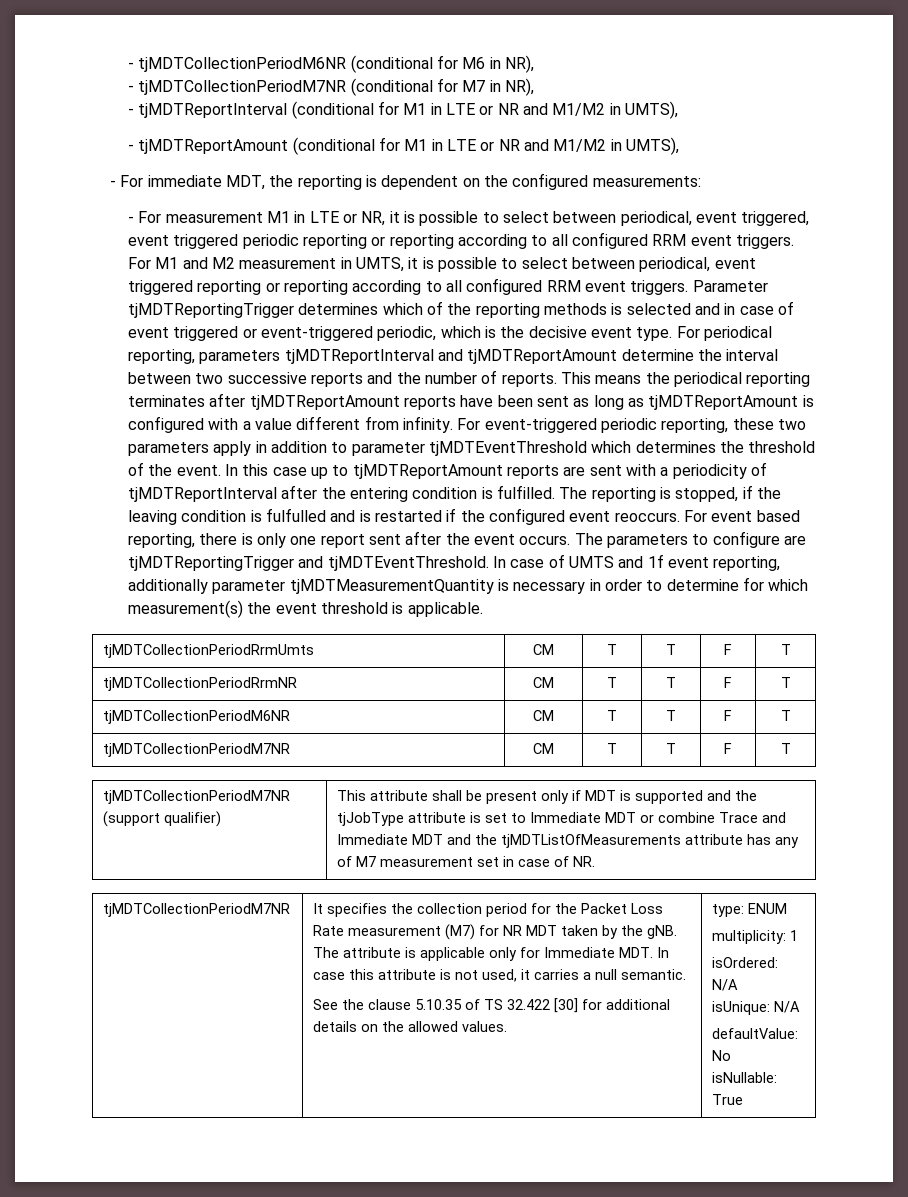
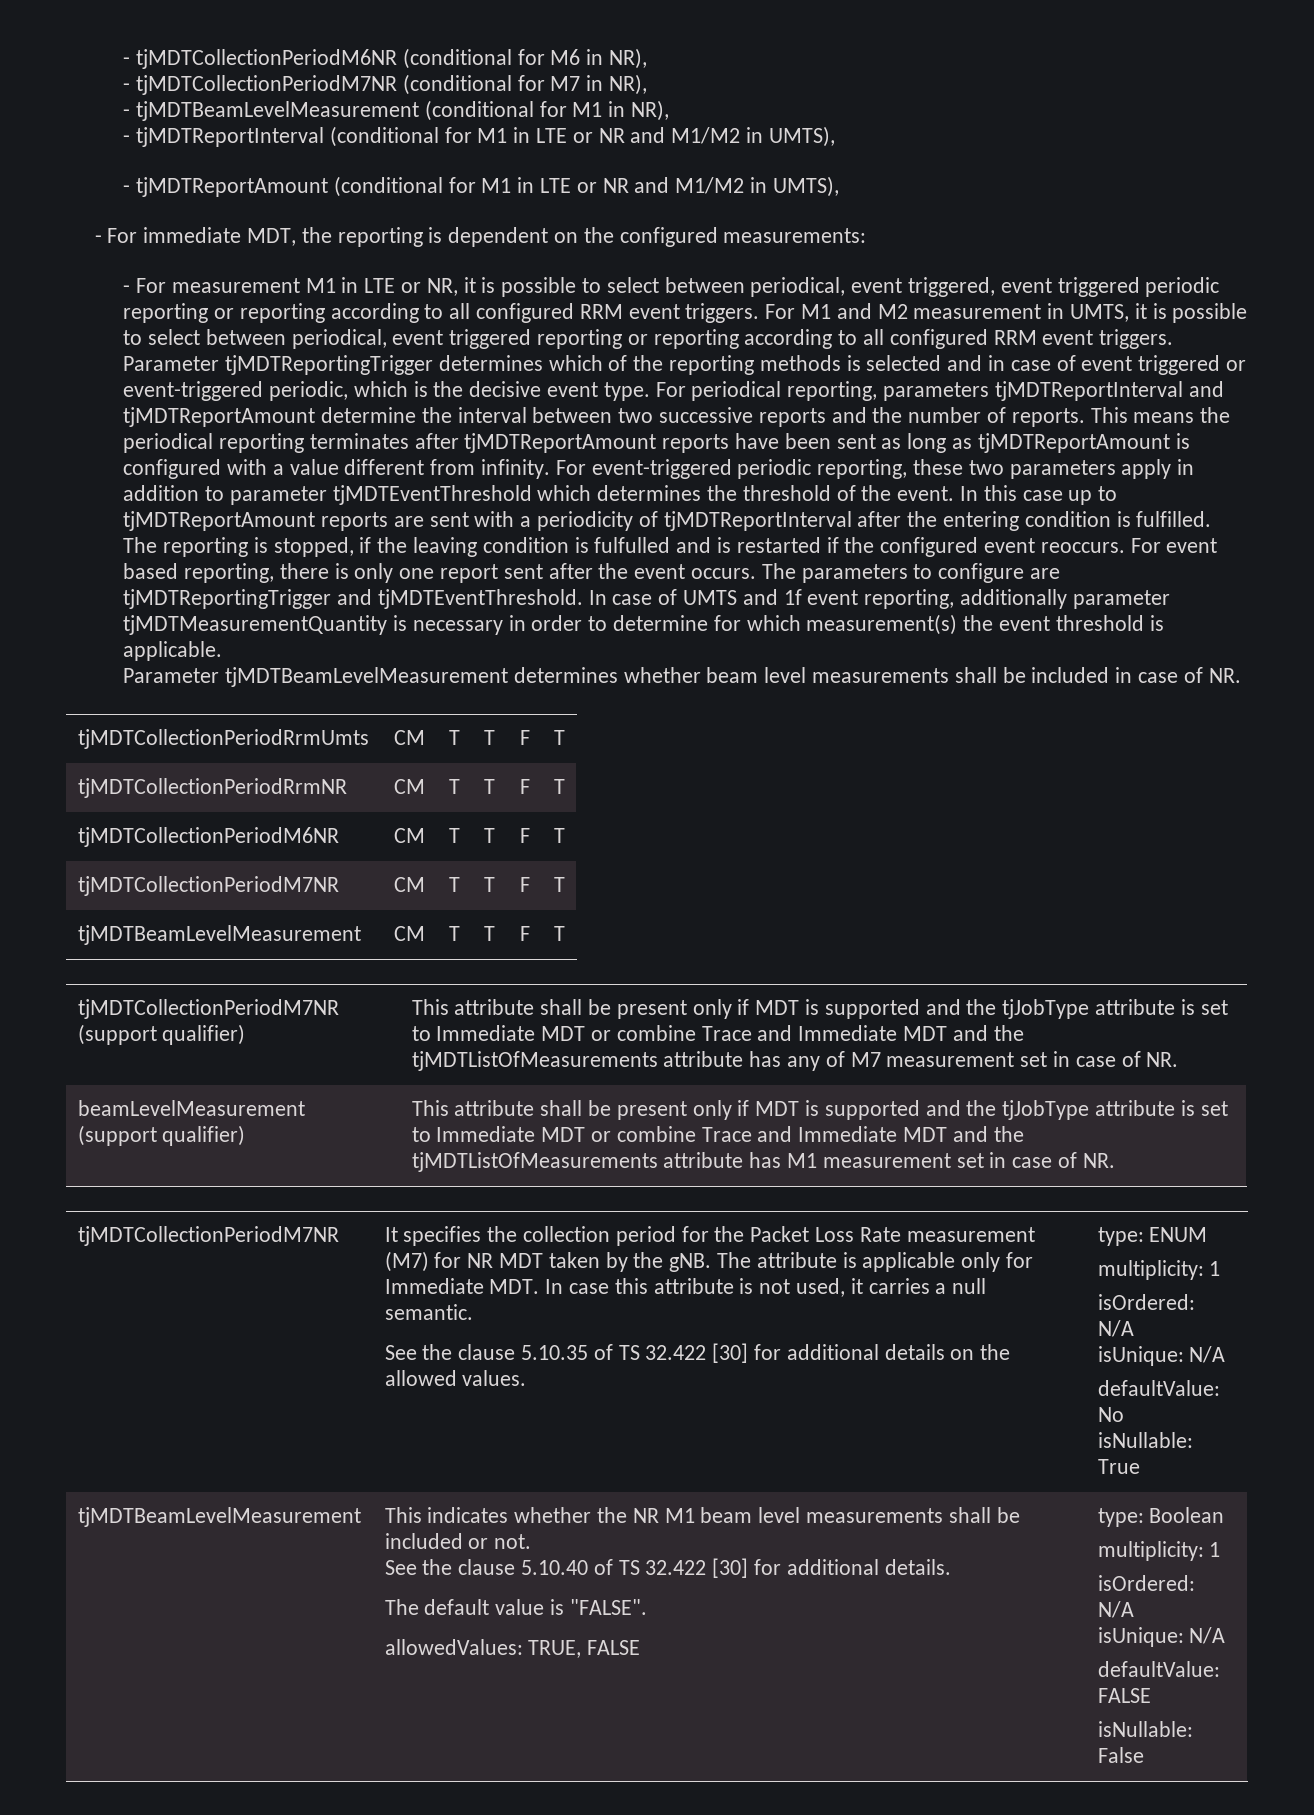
+ - tjMDTBeamLevelMeasurement (conditional for M1 in NR),
+ Parameter tjMDTBeamLevelMeasurement determines whether beam level measurements shall be included in case of NR.
+ tjMDTBeamLevelMeasurement | CM | T | T | F | T
+ beamLevelMeasurement (support qualifier) | This attribute shall be present only if MDT is supported and the tjJobType attribute is set to Immediate MDT or combine Trace and Immediate MDT and the tjMDTListOfMeasurements attribute has M1 measurement set in case of NR.
+ tjMDTBeamLevelMeasurement | This indicates whether the NR M1 beam level measurements shall be included or not.
+ See the clause 5.10.40 of TS 32.422 [30] for additional details.
+ The default value is "FALSE".
+ allowedValues: TRUE, FALSE | type: Boolean
+ multiplicity: 1
+ isOrdered: N/A
+ isUnique: N/A
+ defaultValue: FALSE
+ isNullable: False

